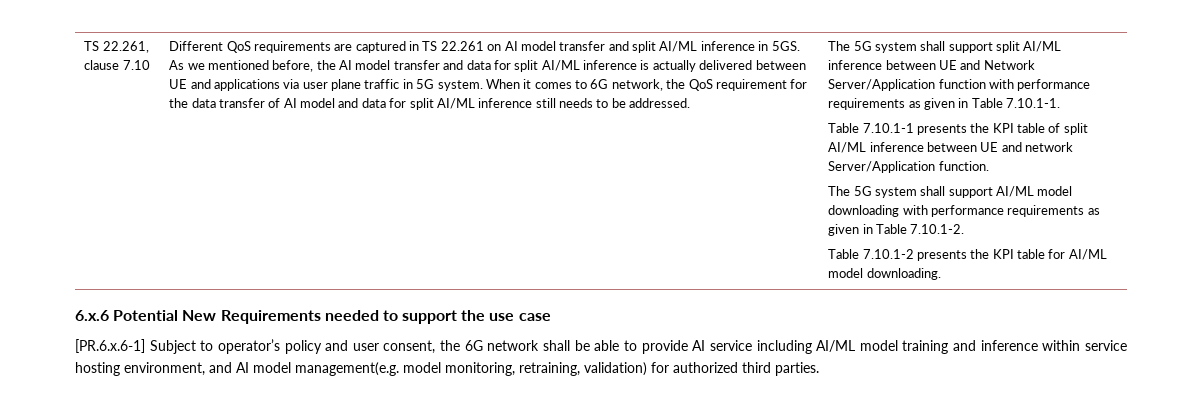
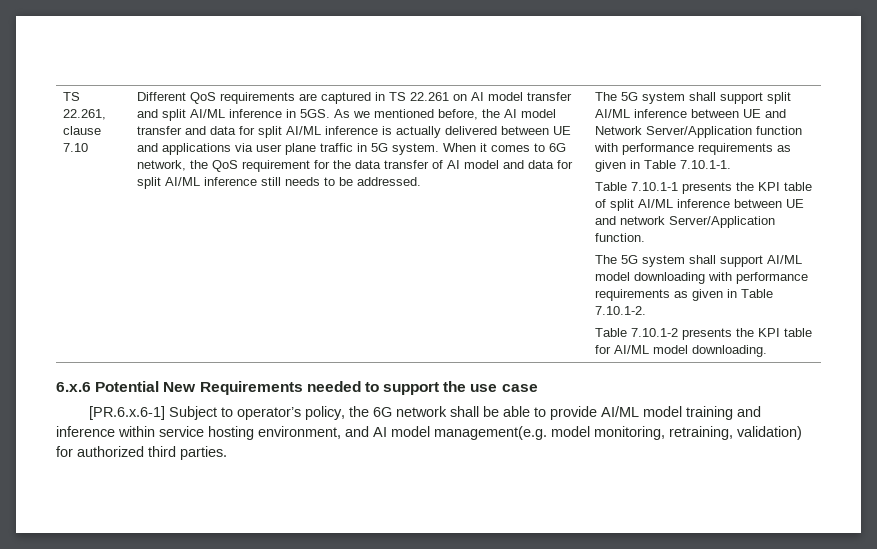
- [PR.6.x.6-1] Subject to operator’s policy and user consent, the 6G network shall be able to provide AI service including AI/ML model training and inference within service hosting environment, and AI model management(e.g. model monitoring, retraining, validation) for authorized third parties.
+ [PR.6.x.6-1] Subject to operator’s policy, the 6G network shall be able to provide AI/ML model training and inference within service hosting environment, and AI model management(e.g. model monitoring, retraining, validation) for authorized third parties.

